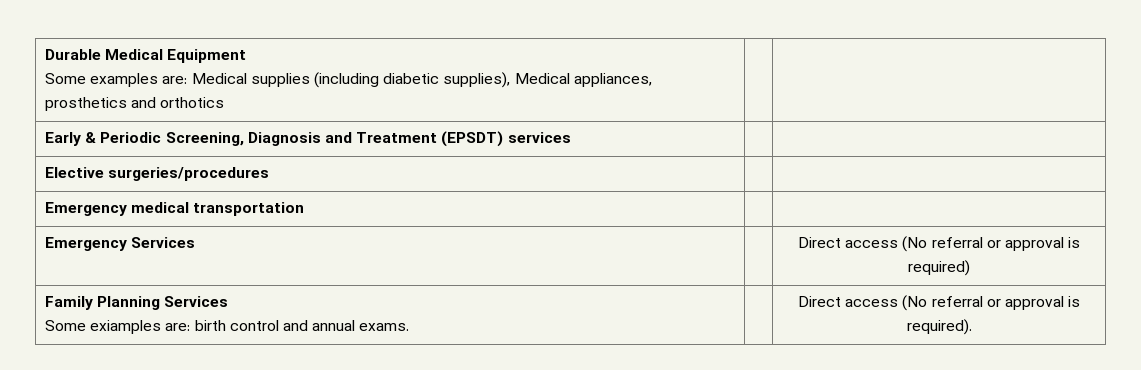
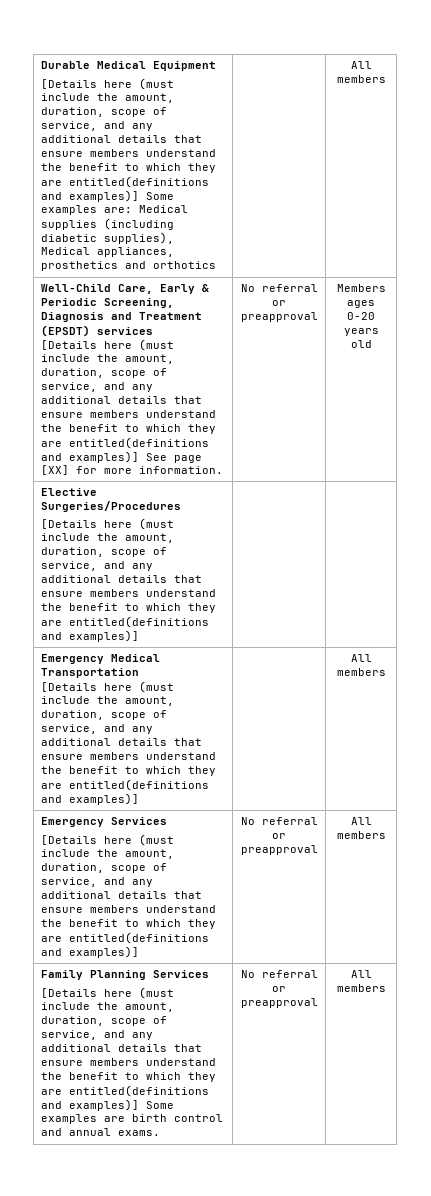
- Some examples are: Medical supplies (including diabetic supplies), Medical appliances, prosthetics and orthotics | |
- Early & Periodic Screening, Diagnosis and Treatment (EPSDT) services | |
- Elective surgeries/procedures | |
- Emergency medical transportation | |
- Emergency Services | | Direct access (No referral or approval is required)
+ [Details here (must include the amount, duration, scope of service, and any additional details that ensure members understand the benefit to which they are entitled(definitions and examples)] Some examples are: Medical supplies (including diabetic supplies), Medical appliances, prosthetics and orthotics | | All members
+ Well-Child Care, Early & Periodic Screening, Diagnosis and Treatment (EPSDT) services
+ [Details here (must include the amount, duration, scope of service, and any additional details that ensure members understand the benefit to which they are entitled(definitions and examples)] See page [XX] for more information. | No referral or preapproval | Members ages 0-20 years old
+ Elective Surgeries/Procedures
+ [Details here (must include the amount, duration, scope of service, and any additional details that ensure members understand the benefit to which they are entitled(definitions and examples)] | |
+ Emergency Medical Transportation
+ [Details here (must include the amount, duration, scope of service, and any additional details that ensure members understand the benefit to which they are entitled(definitions and examples)] | | All members
+ Emergency Services
+ [Details here (must include the amount, duration, scope of service, and any additional details that ensure members understand the benefit to which they are entitled(definitions and examples)] | No referral or preapproval | All members
  Family Planning Services
- Some exiamples are: birth control and annual exams. | | Direct access (No referral or approval is required).
+ [Details here (must include the amount, duration, scope of service, and any additional details that ensure members understand the benefit to which they are entitled(definitions and examples)] Some examples are birth control and annual exams. | No referral or preapproval | All members

